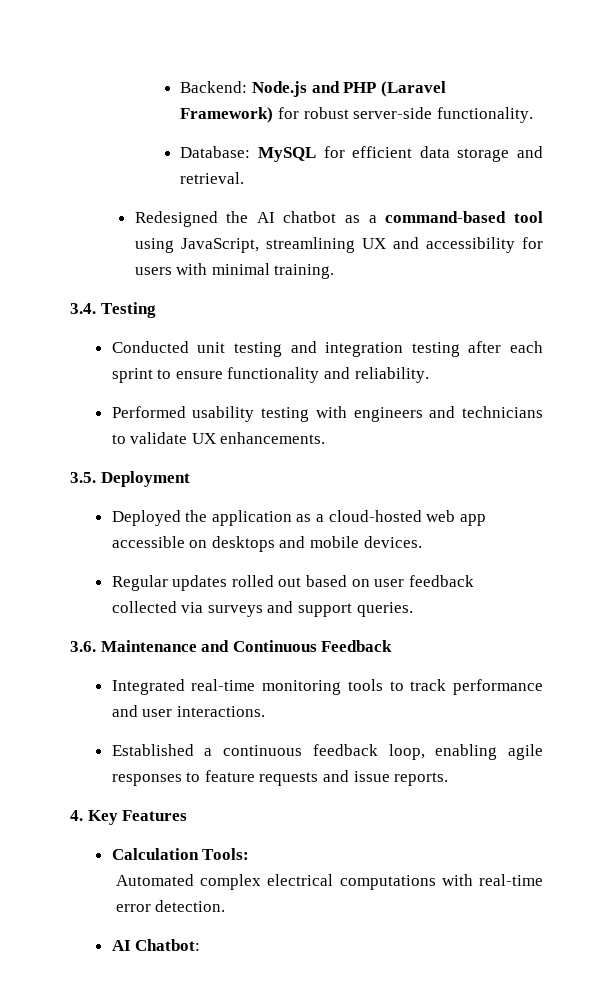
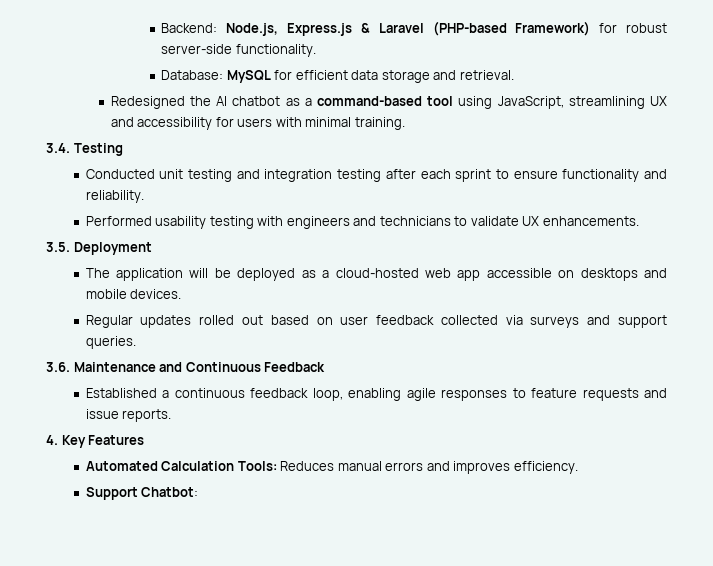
- Backend: Node.js and PHP (Laravel Framework) for robust server-side functionality.
+ Backend: Node.js, Express.js & Laravel (PHP-based Framework) for robust server-side functionality.
- Deployed the application as a cloud-hosted web app accessible on desktops and mobile devices.
+ The application will be deployed as a cloud-hosted web app accessible on desktops and mobile devices.
- Integrated real-time monitoring tools to track performance and user interactions.
- Calculation Tools:
- Automated complex electrical computations with real-time error detection.
- AI Chatbot:
+ Automated Calculation Tools: Reduces manual errors and improves efficiency.
+ Support Chatbot:

